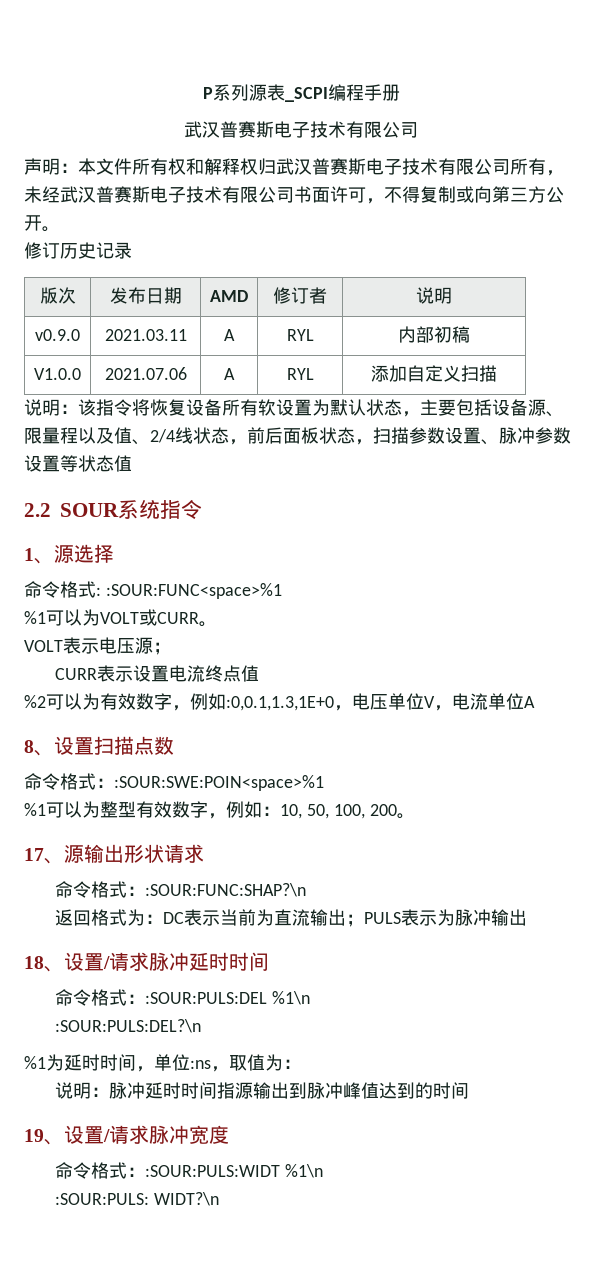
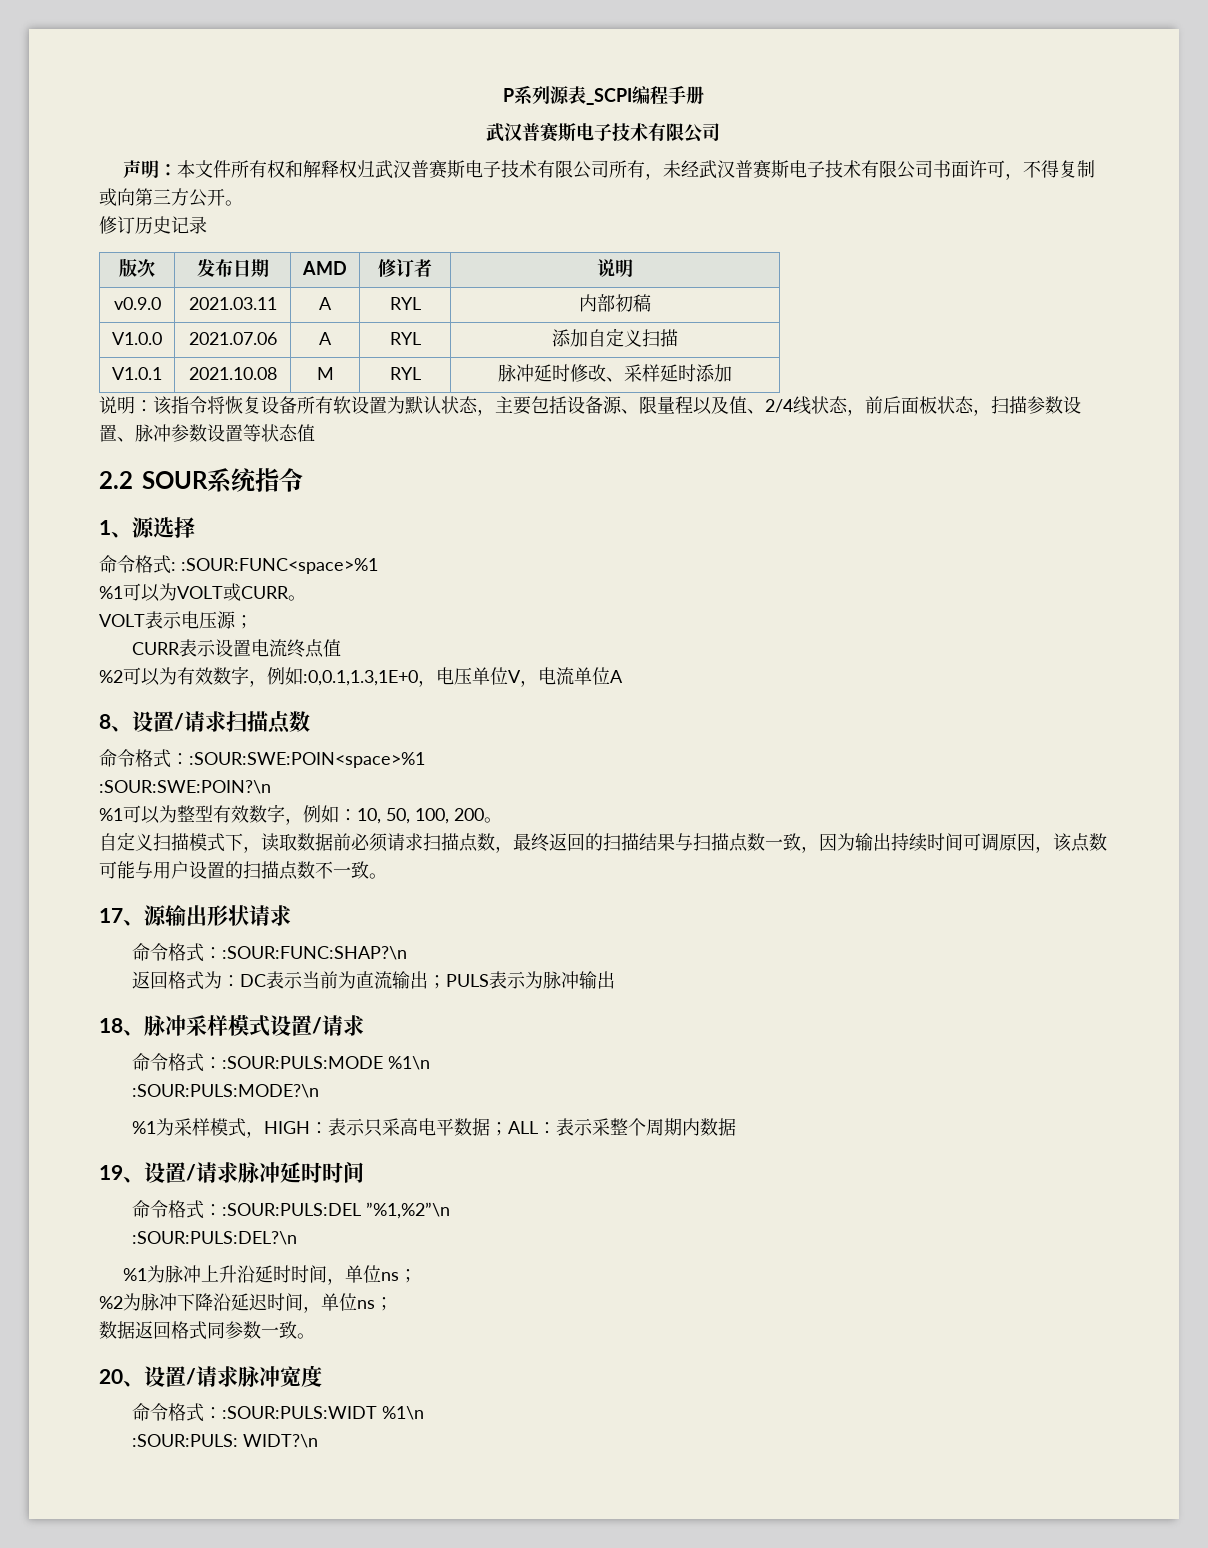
+ V1.0.1 | 2021.10.08 | M | RYL | 脉冲延时修改、采样延时添加
- 8、设置扫描点数
+ 8、设置/请求扫描点数
+ :SOUR:SWE:POIN?\n
+ 自定义扫描模式下，读取数据前必须请求扫描点数，最终返回的扫描结果与扫描点数一致，因为输出持续时间可调原因，该点数可能与用户设置的扫描点数不一致。
- 18、设置/请求脉冲延时时间
+ 18、脉冲采样模式设置/请求
+ 命令格式：:SOUR:PULS:MODE %1\n
+ :SOUR:PULS:MODE?\n
+ %1为采样模式，HIGH：表示只采高电平数据；ALL：表示采整个周期内数据
+ 19、设置/请求脉冲延时时间
- 命令格式：:SOUR:PULS:DEL %1\n
+ 命令格式：:SOUR:PULS:DEL ”%1,%2”\n
- %1为延时时间，单位:ns，取值为：
- 说明：脉冲延时时间指源输出到脉冲峰值达到的时间
- 19、设置/请求脉冲宽度
+ %1为脉冲上升沿延时时间，单位ns；
+ %2为脉冲下降沿延迟时间，单位ns；
+ 数据返回格式同参数一致。
+ 20、设置/请求脉冲宽度

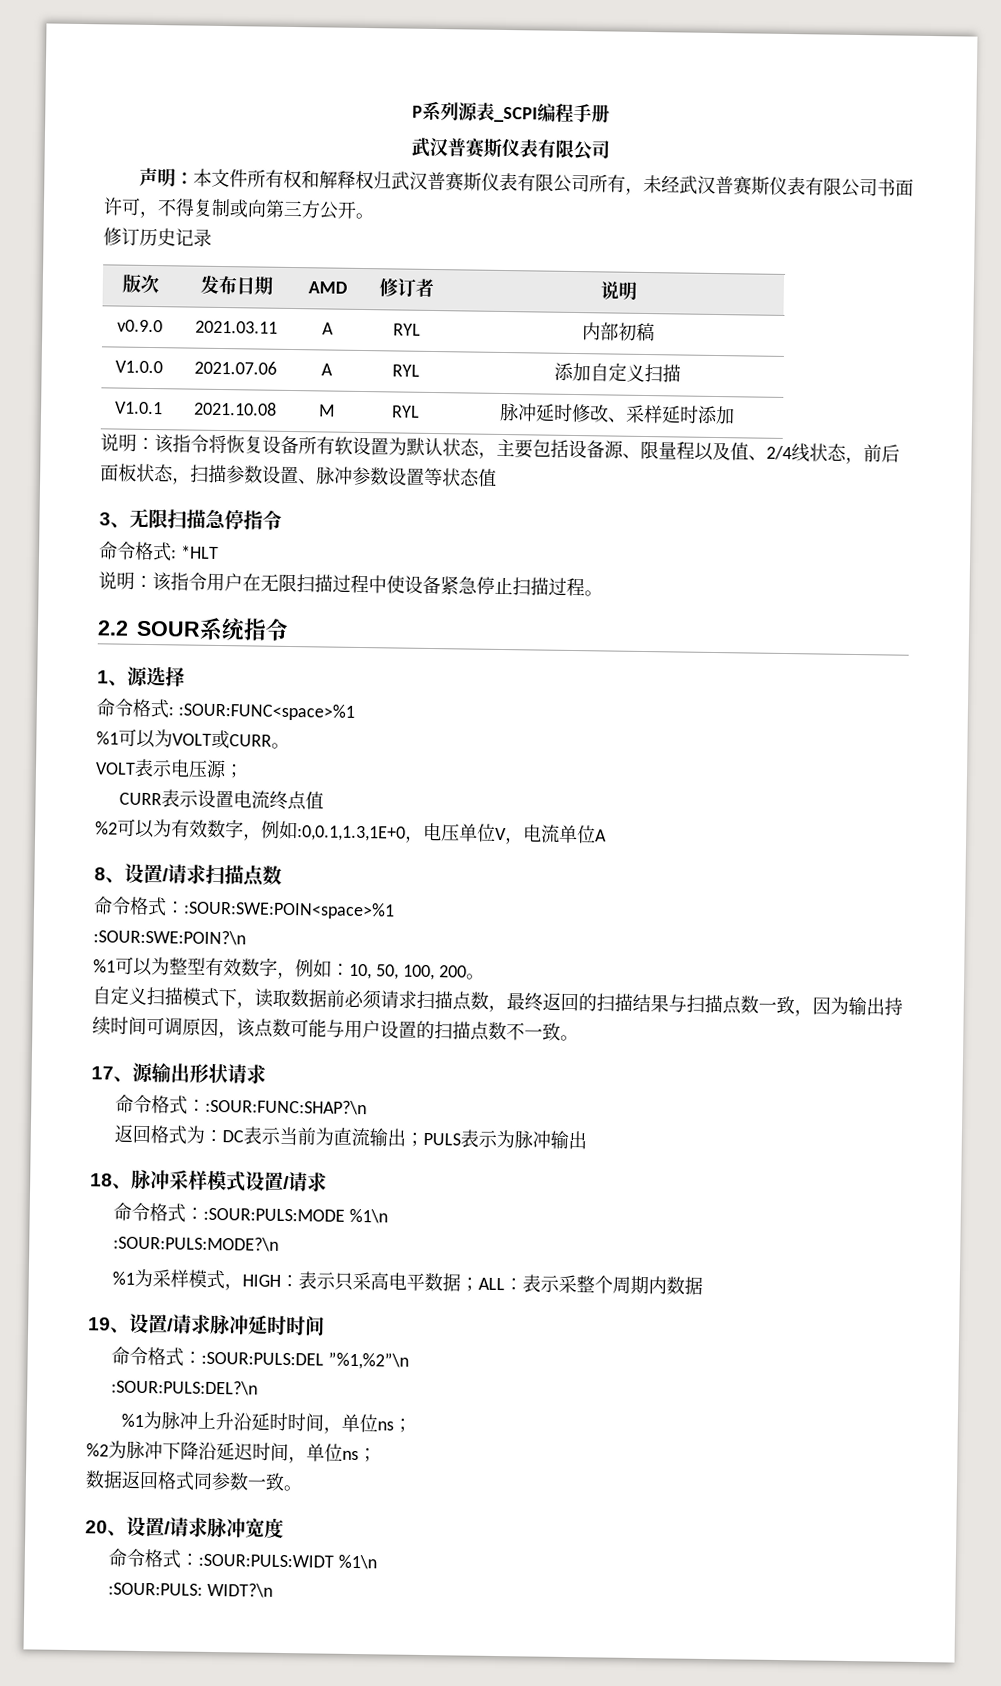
  P系列源表_SCPI编程手册
- 武汉普赛斯电子技术有限公司
+ 武汉普赛斯仪表有限公司
- 声明：本文件所有权和解释权归武汉普赛斯电子技术有限公司所有，未经武汉普赛斯电子技术有限公司书面许可，不得复制或向第三方公开。
+ 声明：本文件所有权和解释权归武汉普赛斯仪表有限公司所有，未经武汉普赛斯仪表有限公司书面许可，不得复制或向第三方公开。
+ 3、无限扫描急停指令
+ 命令格式: *HLT
+ 说明：该指令用户在无限扫描过程中使设备紧急停止扫描过程。

